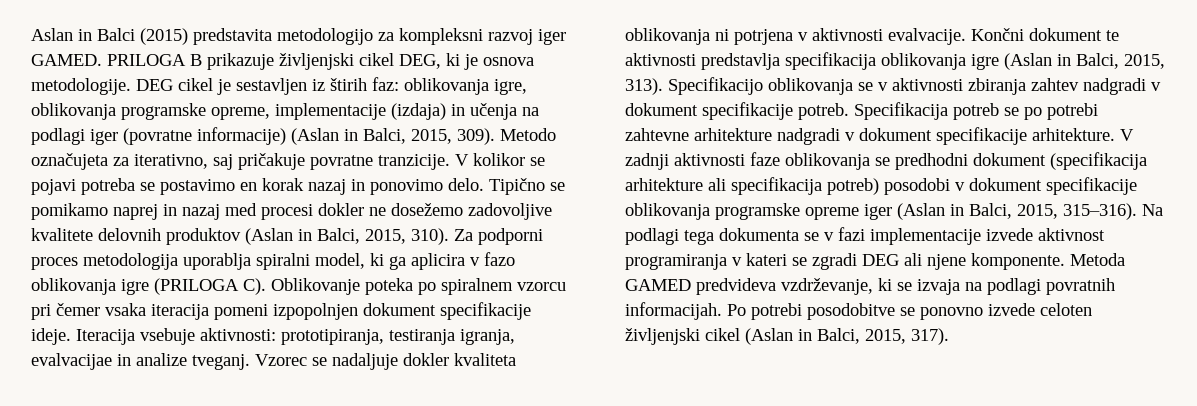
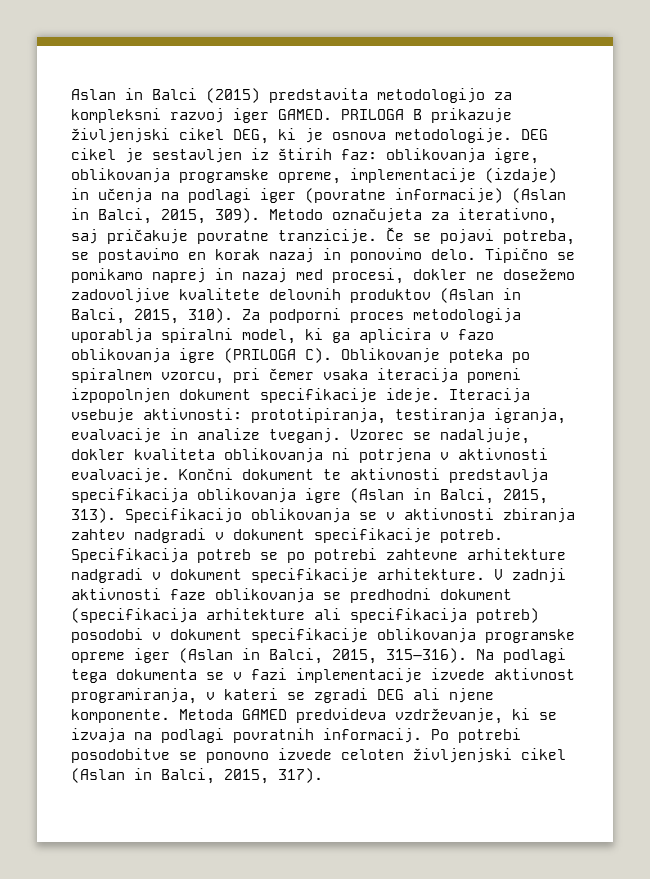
- DEG cikel je sestavljen iz štirih faz: oblikovanja igre, oblikovanja programske opreme, implementacije (izdaja) in učenja na podlagi iger (povratne informacije) (Aslan in Balci, 2015, 309).
+ DEG cikel je sestavljen iz štirih faz: oblikovanja igre, oblikovanja programske opreme, implementacije (izdaje) in učenja na podlagi iger (povratne informacije) (Aslan in Balci, 2015, 309).
- V kolikor se pojavi potreba se postavimo en korak nazaj in ponovimo delo.
+ Če se pojavi potreba, se postavimo en korak nazaj in ponovimo delo.
- Tipično se pomikamo naprej in nazaj med procesi dokler ne dosežemo zadovoljive kvalitete delovnih produktov (Aslan in Balci, 2015, 310).
+ Tipično se pomikamo naprej in nazaj med procesi, dokler ne dosežemo zadovoljive kvalitete delovnih produktov (Aslan in Balci, 2015, 310).
- Za podporni proces metodologija uporablja spiralni model, ki ga aplicira v fazo oblikovanja igre (PRILOGA C). Oblikovanje poteka po spiralnem vzorcu pri čemer vsaka iteracija pomeni izpopolnjen dokument specifikacije ideje.
+ Za podporni proces metodologija uporablja spiralni model, ki ga aplicira v fazo oblikovanja igre (PRILOGA C). Oblikovanje poteka po spiralnem vzorcu, pri čemer vsaka iteracija pomeni izpopolnjen dokument specifikacije ideje.
- Iteracija vsebuje aktivnosti: prototipiranja, testiranja igranja, evalvacijae in analize tveganj.
+ Iteracija vsebuje aktivnosti: prototipiranja, testiranja igranja, evalvacije in analize tveganj.
- Vzorec se nadaljuje dokler kvaliteta oblikovanja ni potrjena v aktivnosti evalvacije.
+ Vzorec se nadaljuje, dokler kvaliteta oblikovanja ni potrjena v aktivnosti evalvacije.
- Na podlagi tega dokumenta se v fazi implementacije izvede aktivnost programiranja v kateri se zgradi DEG ali njene komponente.
+ Na podlagi tega dokumenta se v fazi implementacije izvede aktivnost programiranja, v kateri se zgradi DEG ali njene komponente.
- Metoda GAMED predvideva vzdrževanje, ki se izvaja na podlagi povratnih informacijah.
+ Metoda GAMED predvideva vzdrževanje, ki se izvaja na podlagi povratnih informacij.

